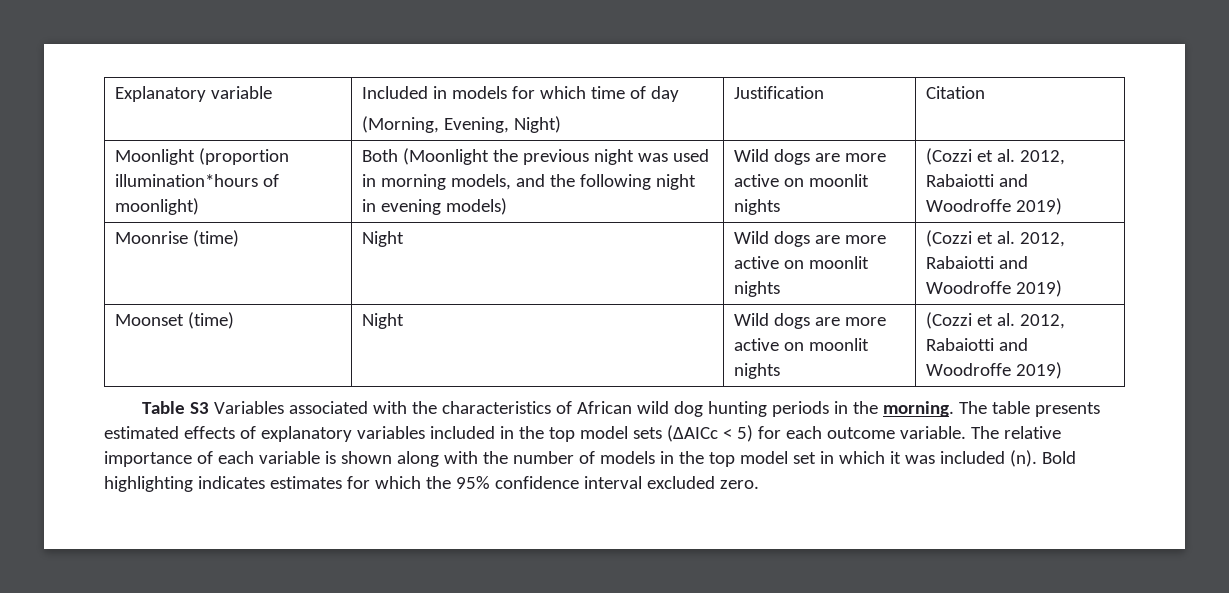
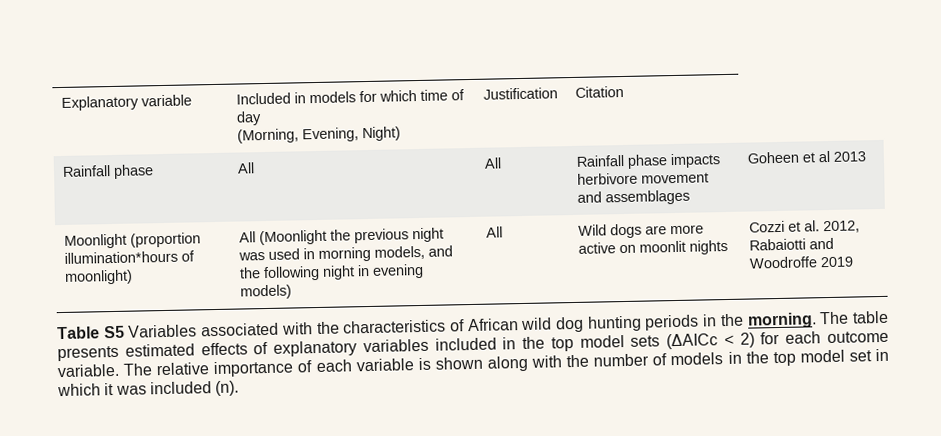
+ Rainfall phase | All | All | Rainfall phase impacts herbivore movement and assemblages | Goheen et al 2013
- Moonlight (proportion illumination*hours of moonlight) | Both (Moonlight the previous night was used in morning models, and the following night in evening models) | Wild dogs are more active on moonlit nights | (Cozzi et al. 2012, Rabaiotti and Woodroffe 2019)
- Moonrise (time) | Night | Wild dogs are more active on moonlit nights | (Cozzi et al. 2012, Rabaiotti and Woodroffe 2019)
- Moonset (time) | Night | Wild dogs are more active on moonlit nights | (Cozzi et al. 2012, Rabaiotti and Woodroffe 2019)
+ Moonlight (proportion illumination*hours of moonlight) | All (Moonlight the previous night was used in morning models, and the following night in evening models) | All | Wild dogs are more active on moonlit nights | Cozzi et al. 2012, Rabaiotti and Woodroffe 2019
- Table S3 Variables associated with the characteristics of African wild dog hunting periods in the morning.
+ Table S5 Variables associated with the characteristics of African wild dog hunting periods in the morning.
- The table presents estimated effects of explanatory variables included in the top model sets (ΔAICc < 5) for each outcome variable.
+ The table presents estimated effects of explanatory variables included in the top model sets (ΔAICc < 2) for each outcome variable.
- Bold highlighting indicates estimates for which the 95% confidence interval excluded zero.

